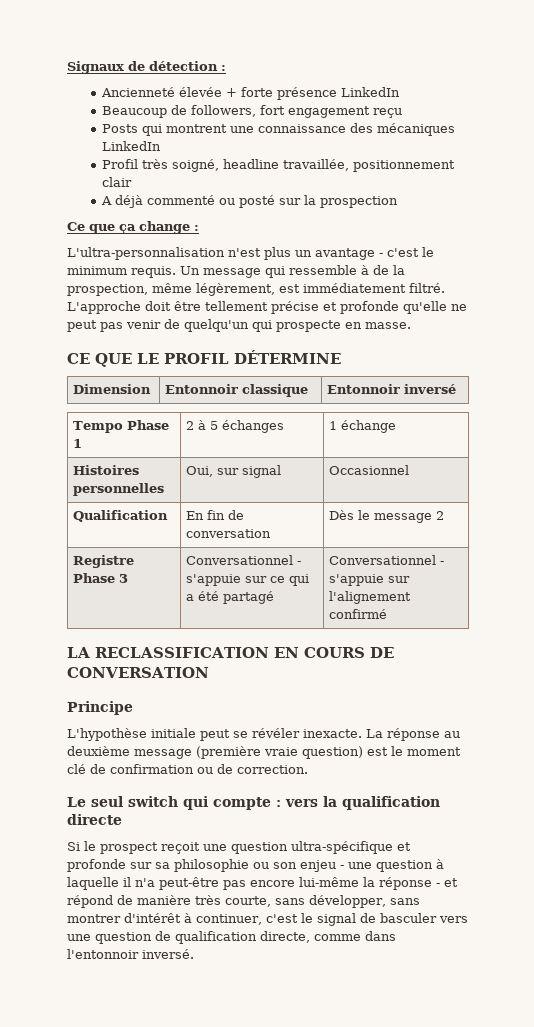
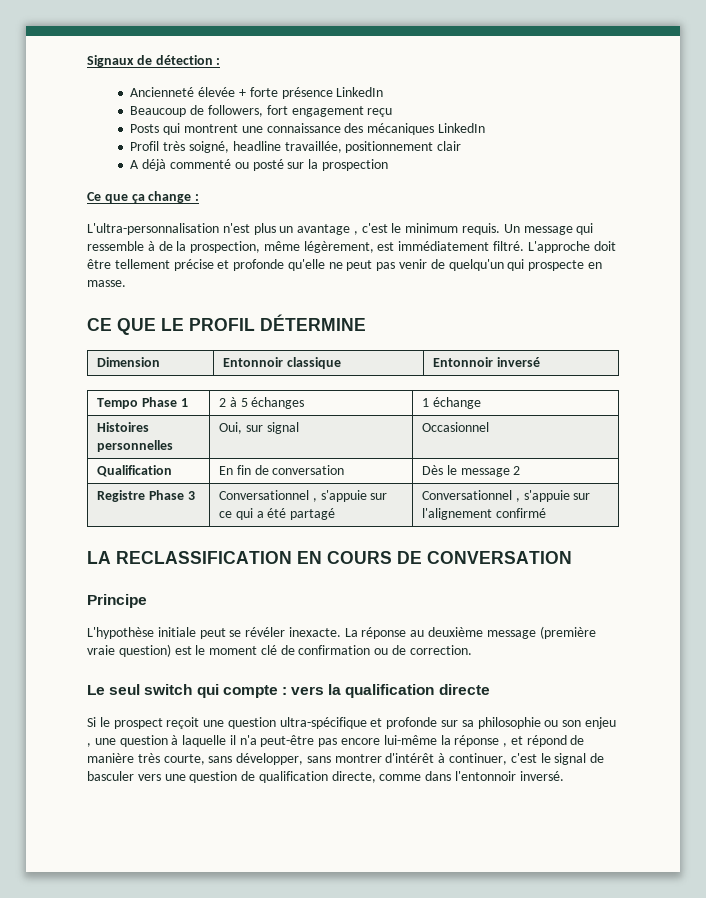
- L'ultra-personnalisation n'est plus un avantage - c'est le minimum requis.
+ L'ultra-personnalisation n'est plus un avantage , c'est le minimum requis.
- Registre Phase 3 | Conversationnel - s'appuie sur ce qui a été partagé | Conversationnel - s'appuie sur l'alignement confirmé
+ Registre Phase 3 | Conversationnel , s'appuie sur ce qui a été partagé | Conversationnel , s'appuie sur l'alignement confirmé
- Si le prospect reçoit une question ultra-spécifique et profonde sur sa philosophie ou son enjeu - une question à laquelle il n'a peut-être pas encore lui-même la réponse - et répond de manière très courte, sans développer, sans montrer d'intérêt à continuer, c'est le signal de basculer vers une question de qualification directe, comme dans l'entonnoir inversé.
+ Si le prospect reçoit une question ultra-spécifique et profonde sur sa philosophie ou son enjeu , une question à laquelle il n'a peut-être pas encore lui-même la réponse , et répond de manière très courte, sans développer, sans montrer d'intérêt à continuer, c'est le signal de basculer vers une question de qualification directe, comme dans l'entonnoir inversé.

